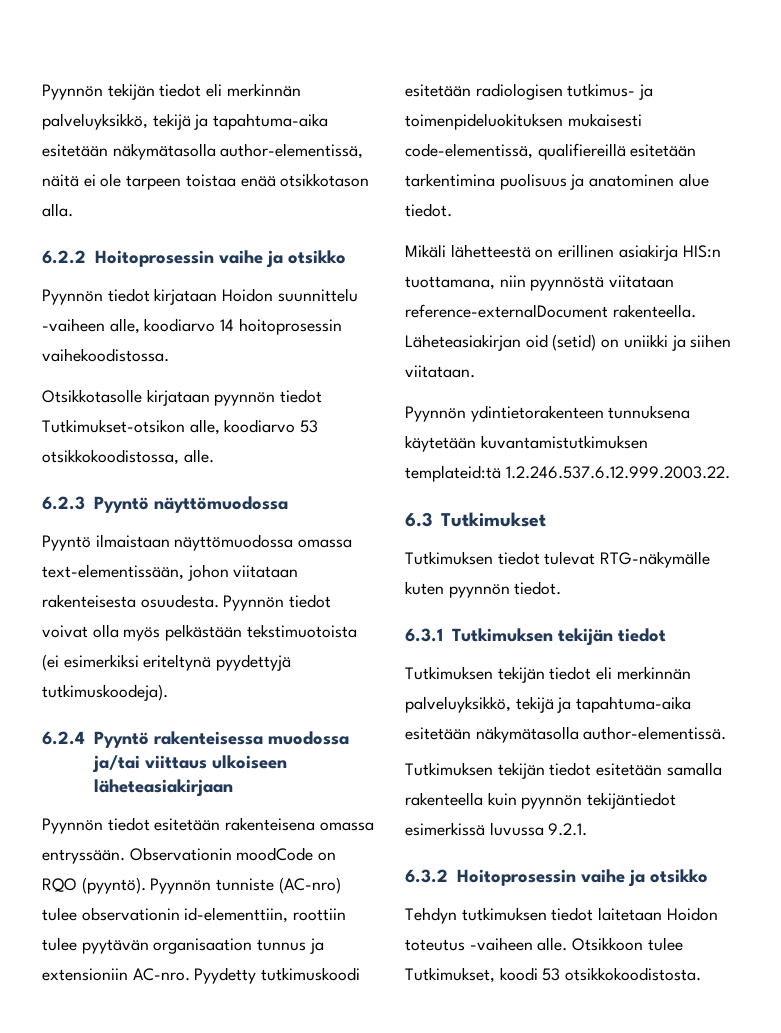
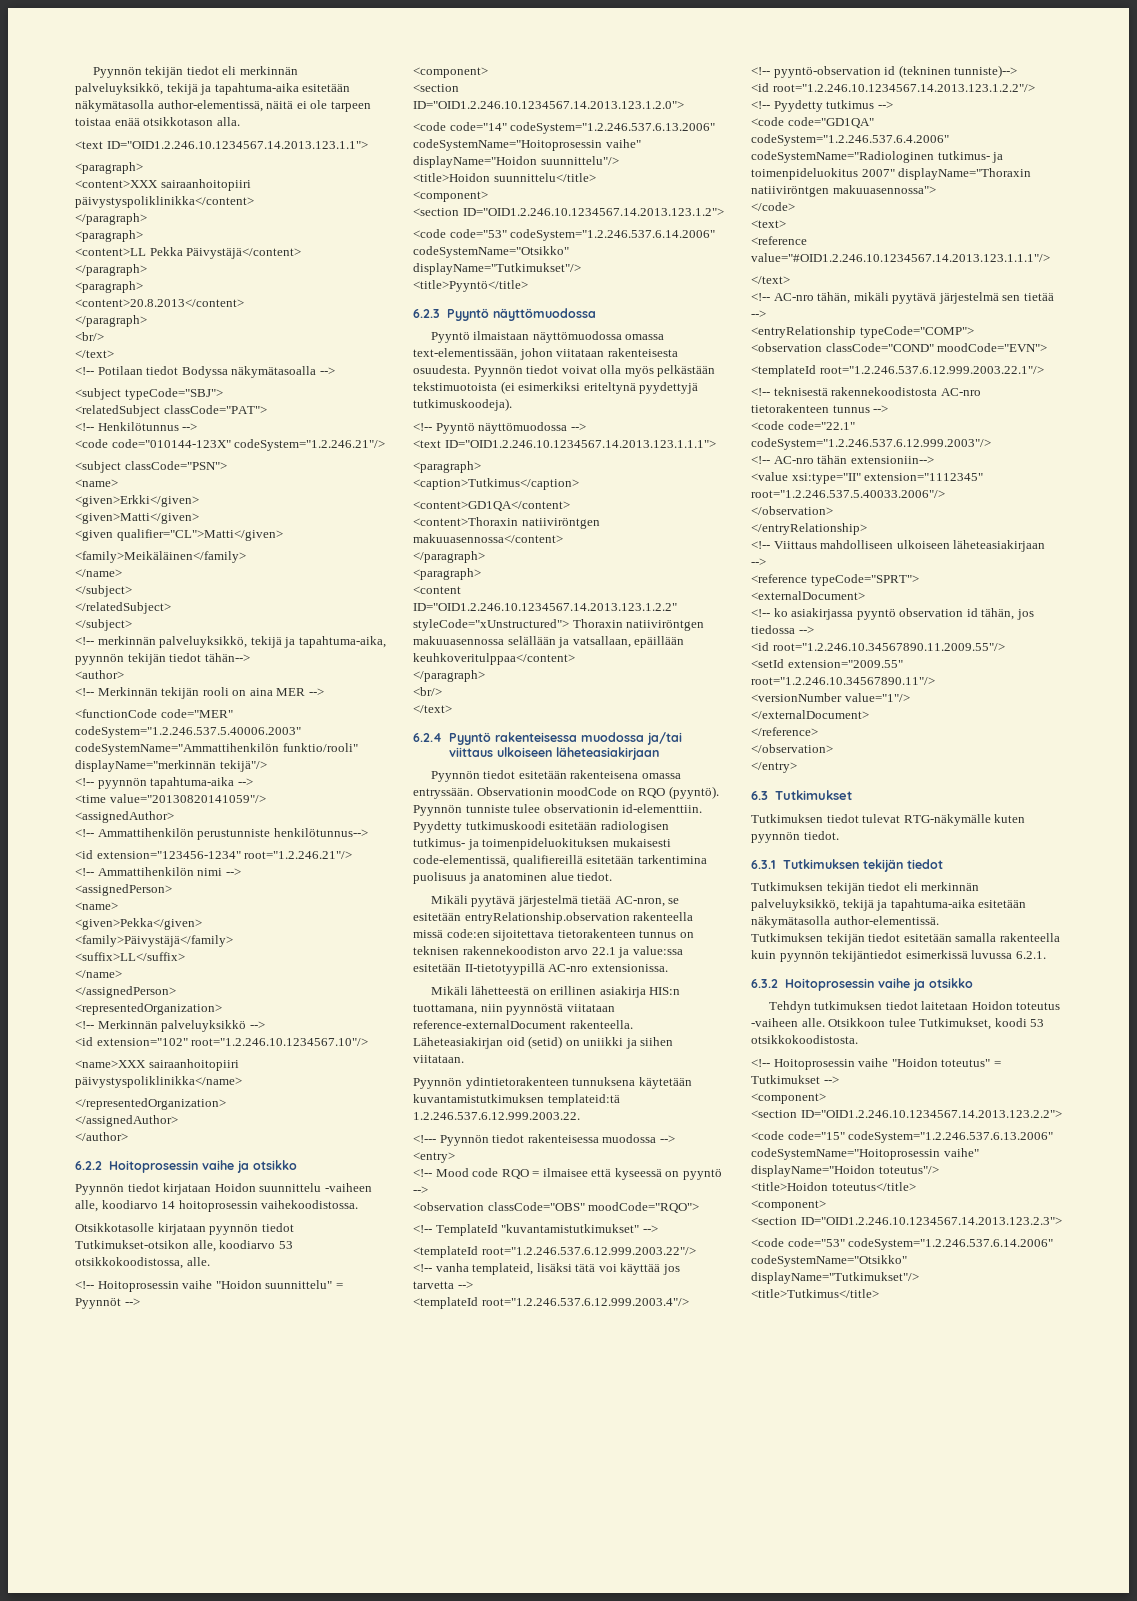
+ <text ID="OID1.2.246.10.1234567.14.2013.123.1.1">
+ <paragraph>
+ <content>XXX sairaanhoitopiiri päivystyspoliklinikka</content>
+ </paragraph>
+ <paragraph>
+ <content>LL Pekka Päivystäjä</content>
+ </paragraph>
+ <paragraph>
+ <content>20.8.2013</content>
+ </paragraph>
+ <br/>
+ </text>
+ <!-- Potilaan tiedot Bodyssa näkymätasoalla -->
+ <subject typeCode="SBJ">
+ <relatedSubject classCode="PAT">
+ <!-- Henkilötunnus -->
+ <code code="010144-123X" codeSystem="1.2.246.21"/>
+ <subject classCode="PSN">
+ <name>
+ <given>Erkki</given>
+ <given>Matti</given>
+ <given qualifier="CL">Matti</given>
+ <family>Meikäläinen</family>
+ </name>
+ </subject>
+ </relatedSubject>
+ </subject>
+ <!-- merkinnän palveluyksikkö, tekijä ja tapahtuma-aika, pyynnön tekijän tiedot tähän-->
+ <author>
+ <!-- Merkinnän tekijän rooli on aina MER -->
+ <functionCode code="MER" codeSystem="1.2.246.537.5.40006.2003" codeSystemName="Ammattihenkilön funktio/rooli" displayName="merkinnän tekijä"/>
+ <!-- pyynnön tapahtuma-aika -->
+ <time value="20130820141059"/>
+ <assignedAuthor>
+ <!-- Ammattihenkilön perustunniste henkilötunnus-->
+ <id extension="123456-1234" root="1.2.246.21"/>
+ <!-- Ammattihenkilön nimi -->
+ <assignedPerson>
+ <name>
+ <given>Pekka</given>
+ <family>Päivystäjä</family>
+ <suffix>LL</suffix>
+ </name>
+ </assignedPerson>
+ <representedOrganization>
+ <!-- Merkinnän palveluyksikkö -->
+ <id extension="102" root="1.2.246.10.1234567.10"/>
+ <name>XXX sairaanhoitopiiri päivystyspoliklinikka</name>
+ </representedOrganization>
+ </assignedAuthor>
+ </author>
+ <!-- Hoitoprosessin vaihe "Hoidon suunnittelu" = Pyynnöt -->
+ <component>
+ <section ID="OID1.2.246.10.1234567.14.2013.123.1.2.0">
+ <code code="14" codeSystem="1.2.246.537.6.13.2006" codeSystemName="Hoitoprosessin vaihe" displayName="Hoidon suunnittelu"/>
+ <title>Hoidon suunnittelu</title>
+ <component>
+ <section ID="OID1.2.246.10.1234567.14.2013.123.1.2">
+ <code code="53" codeSystem="1.2.246.537.6.14.2006" codeSystemName="Otsikko" displayName="Tutkimukset"/>
+ <title>Pyyntö</title>
+ <!-- Pyyntö näyttömuodossa -->
+ <text ID="OID1.2.246.10.1234567.14.2013.123.1.1.1">
+ <paragraph>
+ <caption>Tutkimus</caption>
+ <content>GD1QA</content>
+ <content>Thoraxin natiiviröntgen makuuasennossa</content>
+ </paragraph>
+ <paragraph>
+ <content ID="OID1.2.246.10.1234567.14.2013.123.1.2.2" styleCode="xUnstructured"> Thoraxin natiiviröntgen makuuasennossa selällään ja vatsallaan, epäillään keuhkoveritulppaa</content>
+ </paragraph>
+ <br/>
+ </text>
- Pyynnön tunniste (AC-nro) tulee observationin id-elementtiin, roottiin tulee pyytävän organisaation tunnus ja extensioniin AC-nro.
+ Pyynnön tunniste tulee observationin id-elementtiin.
+ Mikäli pyytävä järjestelmä tietää AC-nron, se esitetään entryRelationship.observation rakenteella missä code:en sijoitettava tietorakenteen tunnus on teknisen rakennekoodiston arvo 22.1 ja value:ssa esitetään II-tietotyypillä AC-nro extensionissa.
+ <!--- Pyynnön tiedot rakenteisessa muodossa -->
+ <entry>
+ <!-- Mood code RQO = ilmaisee että kyseessä on pyyntö -->
+ <observation classCode="OBS" moodCode="RQO">
+ <!-- TemplateId "kuvantamistutkimukset" -->
+ <templateId root="1.2.246.537.6.12.999.2003.22"/>
+ <!-- vanha templateid, lisäksi tätä voi käyttää jos tarvetta -->
+ <templateId root="1.2.246.537.6.12.999.2003.4"/>
+ <!-- pyyntö-observation id (tekninen tunniste)-->
+ <id root="1.2.246.10.1234567.14.2013.123.1.2.2"/>
+ <!-- Pyydetty tutkimus -->
+ <code code="GD1QA" codeSystem="1.2.246.537.6.4.2006" codeSystemName="Radiologinen tutkimus- ja toimenpideluokitus 2007" displayName="Thoraxin natiiviröntgen makuuasennossa">
+ </code>
+ <text>
+ <reference value="#OID1.2.246.10.1234567.14.2013.123.1.1.1"/>
+ </text>
+ <!-- AC-nro tähän, mikäli pyytävä järjestelmä sen tietää -->
+ <entryRelationship typeCode="COMP">
+ <observation classCode="COND" moodCode="EVN">
+ <templateId root="1.2.246.537.6.12.999.2003.22.1"/>
+ <!-- teknisestä rakennekoodistosta AC-nro tietorakenteen tunnus -->
+ <code code="22.1" codeSystem="1.2.246.537.6.12.999.2003"/>
+ <!-- AC-nro tähän extensioniin-->
+ <value xsi:type="II" extension="1112345" root="1.2.246.537.5.40033.2006"/>
+ </observation>
+ </entryRelationship>
+ <!-- Viittaus mahdolliseen ulkoiseen läheteasiakirjaan -->
+ <reference typeCode="SPRT">
+ <externalDocument>
+ <!-- ko asiakirjassa pyyntö observation id tähän, jos tiedossa -->
+ <id root="1.2.246.10.34567890.11.2009.55"/>
+ <setId extension="2009.55" root="1.2.246.10.34567890.11"/>
+ <versionNumber value="1"/>
+ </externalDocument>
+ </reference>
+ </observation>
+ </entry>
- Tutkimuksen tekijän tiedot esitetään samalla rakenteella kuin pyynnön tekijäntiedot esimerkissä luvussa 9.2.1.
+ Tutkimuksen tekijän tiedot esitetään samalla rakenteella kuin pyynnön tekijäntiedot esimerkissä luvussa 6.2.1.
+ <!-- Hoitoprosessin vaihe "Hoidon toteutus" = Tutkimukset -->
+ <component>
+ <section ID="OID1.2.246.10.1234567.14.2013.123.2.2">
+ <code code="15" codeSystem="1.2.246.537.6.13.2006" codeSystemName="Hoitoprosessin vaihe" displayName="Hoidon toteutus"/>
+ <title>Hoidon toteutus</title>
+ <component>
+ <section ID="OID1.2.246.10.1234567.14.2013.123.2.3">
+ <code code="53" codeSystem="1.2.246.537.6.14.2006" codeSystemName="Otsikko" displayName="Tutkimukset"/>
+ <title>Tutkimus</title>

